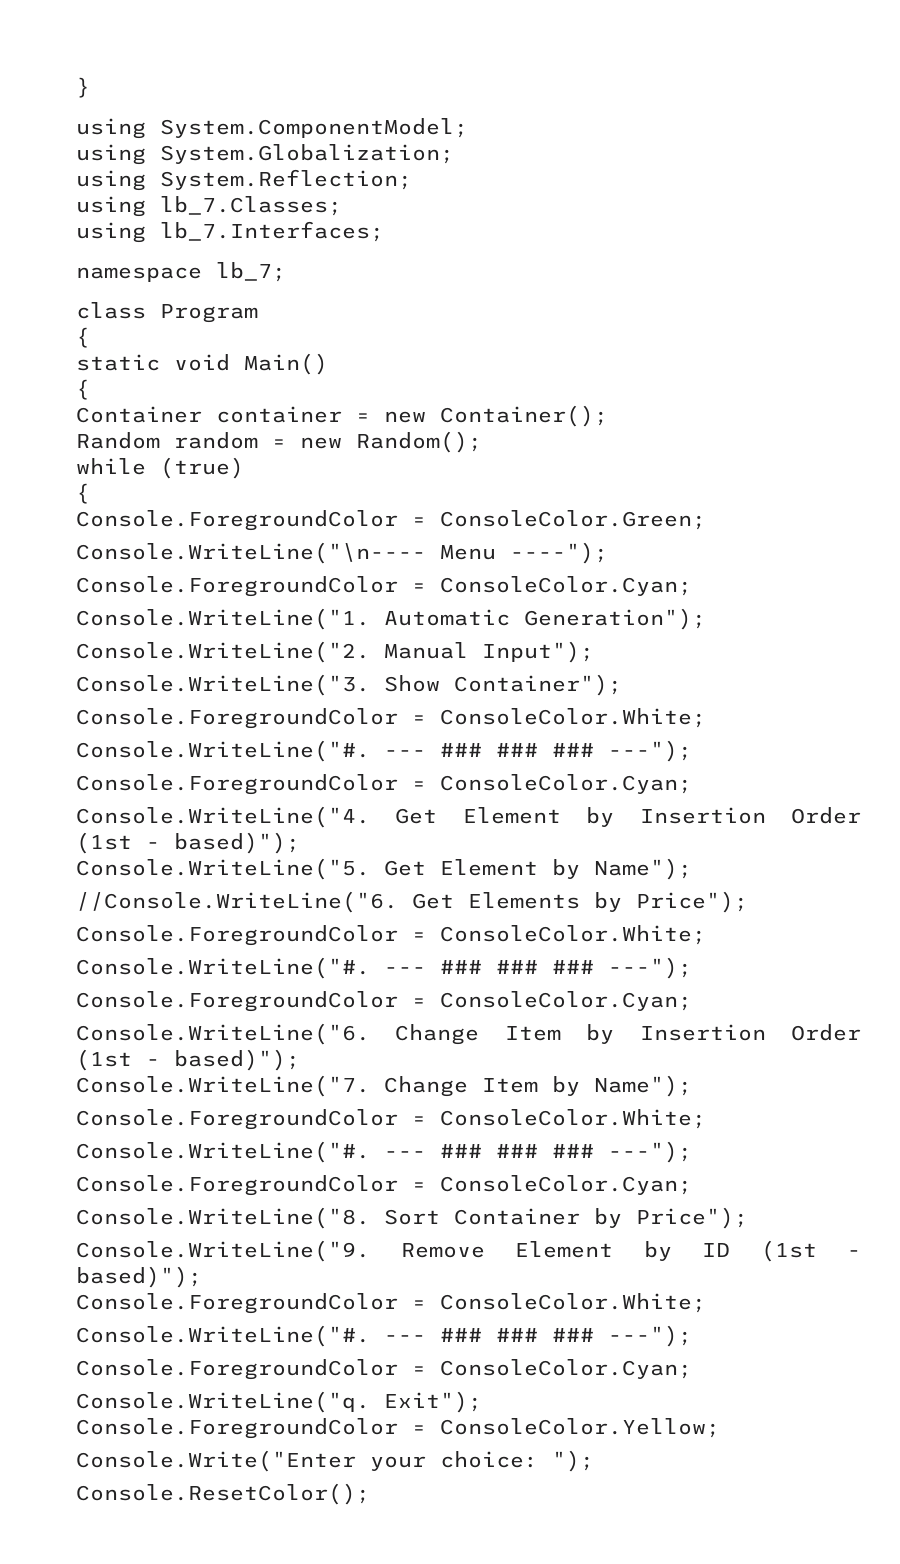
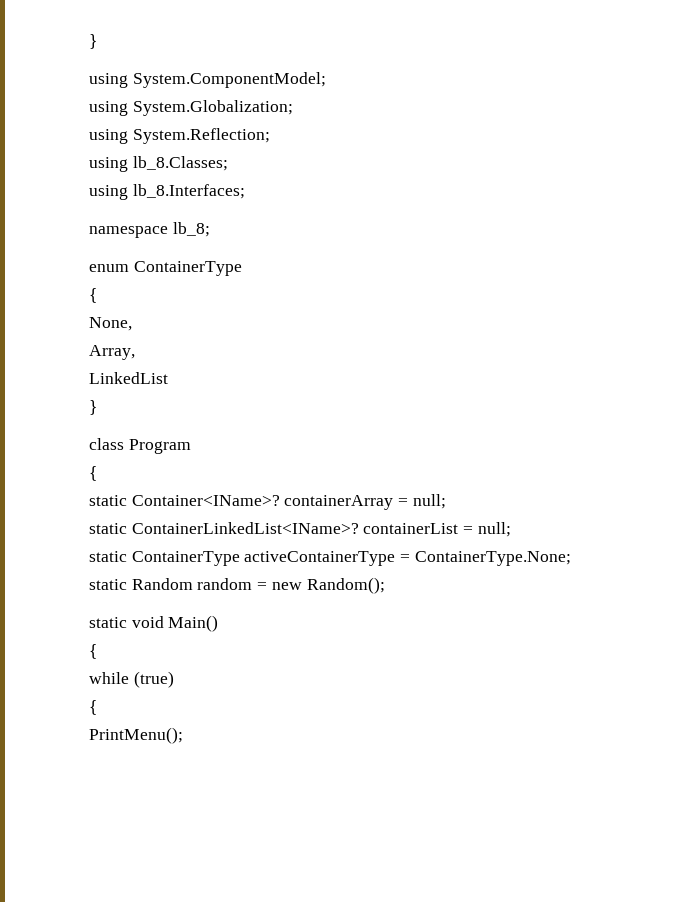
- using lb_7.Classes;
- using lb_7.Interfaces;
+ using lb_8.Classes;
+ using lb_8.Interfaces;
- namespace lb_7;
+ namespace lb_8;
+ enum ContainerType
+ {
+ None,
+ Array,
+ LinkedList
+ }
  class Program
  {
- static void Main()
- {
- Container container = new Container();
- Random random = new Random();
+ static Container<IName>? containerArray = null;
+ static ContainerLinkedList<IName>? containerList = null;
+ static ContainerType activeContainerType = ContainerType.None;
+ static Random random = new Random();
+ static void Main()
+ {
- Console.ForegroundColor = ConsoleColor.Green;
- Console.WriteLine("\n---- Menu ----");
- Console.ForegroundColor = ConsoleColor.Cyan;
- Console.WriteLine("1. Automatic Generation");
- Console.WriteLine("2. Manual Input");
- Console.WriteLine("3. Show Container");
- Console.ForegroundColor = ConsoleColor.White;
- Console.WriteLine("#. --- ### ### ### ---");
- Console.ForegroundColor = ConsoleColor.Cyan;
- Console.WriteLine("4. Get Element by Insertion Order (1st - based)");
- Console.WriteLine("5. Get Element by Name");
- //Console.WriteLine("6. Get Elements by Price");
- Console.ForegroundColor = ConsoleColor.White;
- Console.WriteLine("#. --- ### ### ### ---");
- Console.ForegroundColor = ConsoleColor.Cyan;
- Console.WriteLine("6. Change Item by Insertion Order (1st - based)");
- Console.WriteLine("7. Change Item by Name");
- Console.ForegroundColor = ConsoleColor.White;
- Console.WriteLine("#. --- ### ### ### ---");
- Console.ForegroundColor = ConsoleColor.Cyan;
- Console.WriteLine("8. Sort Container by Price");
- Console.WriteLine("9. Remove Element by ID (1st - based)");
- Console.ForegroundColor = ConsoleColor.White;
- Console.WriteLine("#. --- ### ### ### ---");
- Console.ForegroundColor = ConsoleColor.Cyan;
- Console.WriteLine("q. Exit");
- Console.ForegroundColor = ConsoleColor.Yellow;
- Console.Write("Enter your choice: ");
- Console.ResetColor();
+ PrintMenu();

